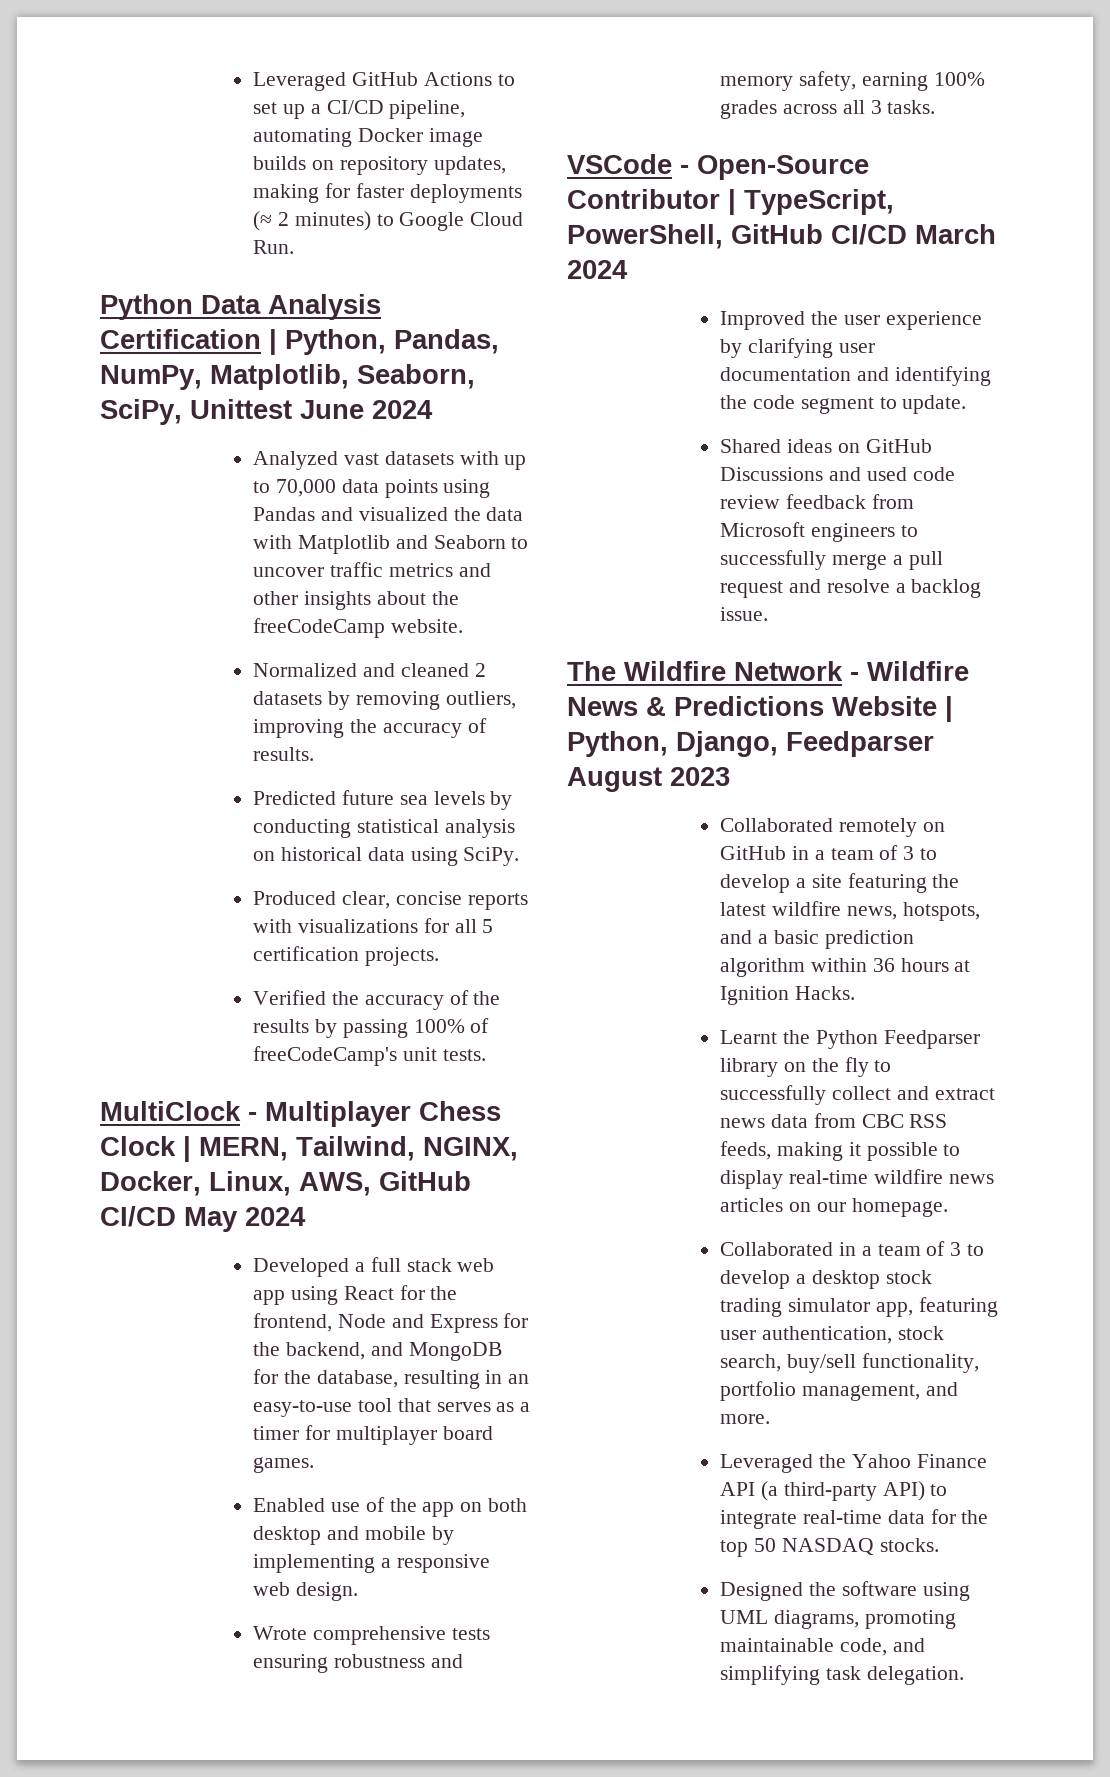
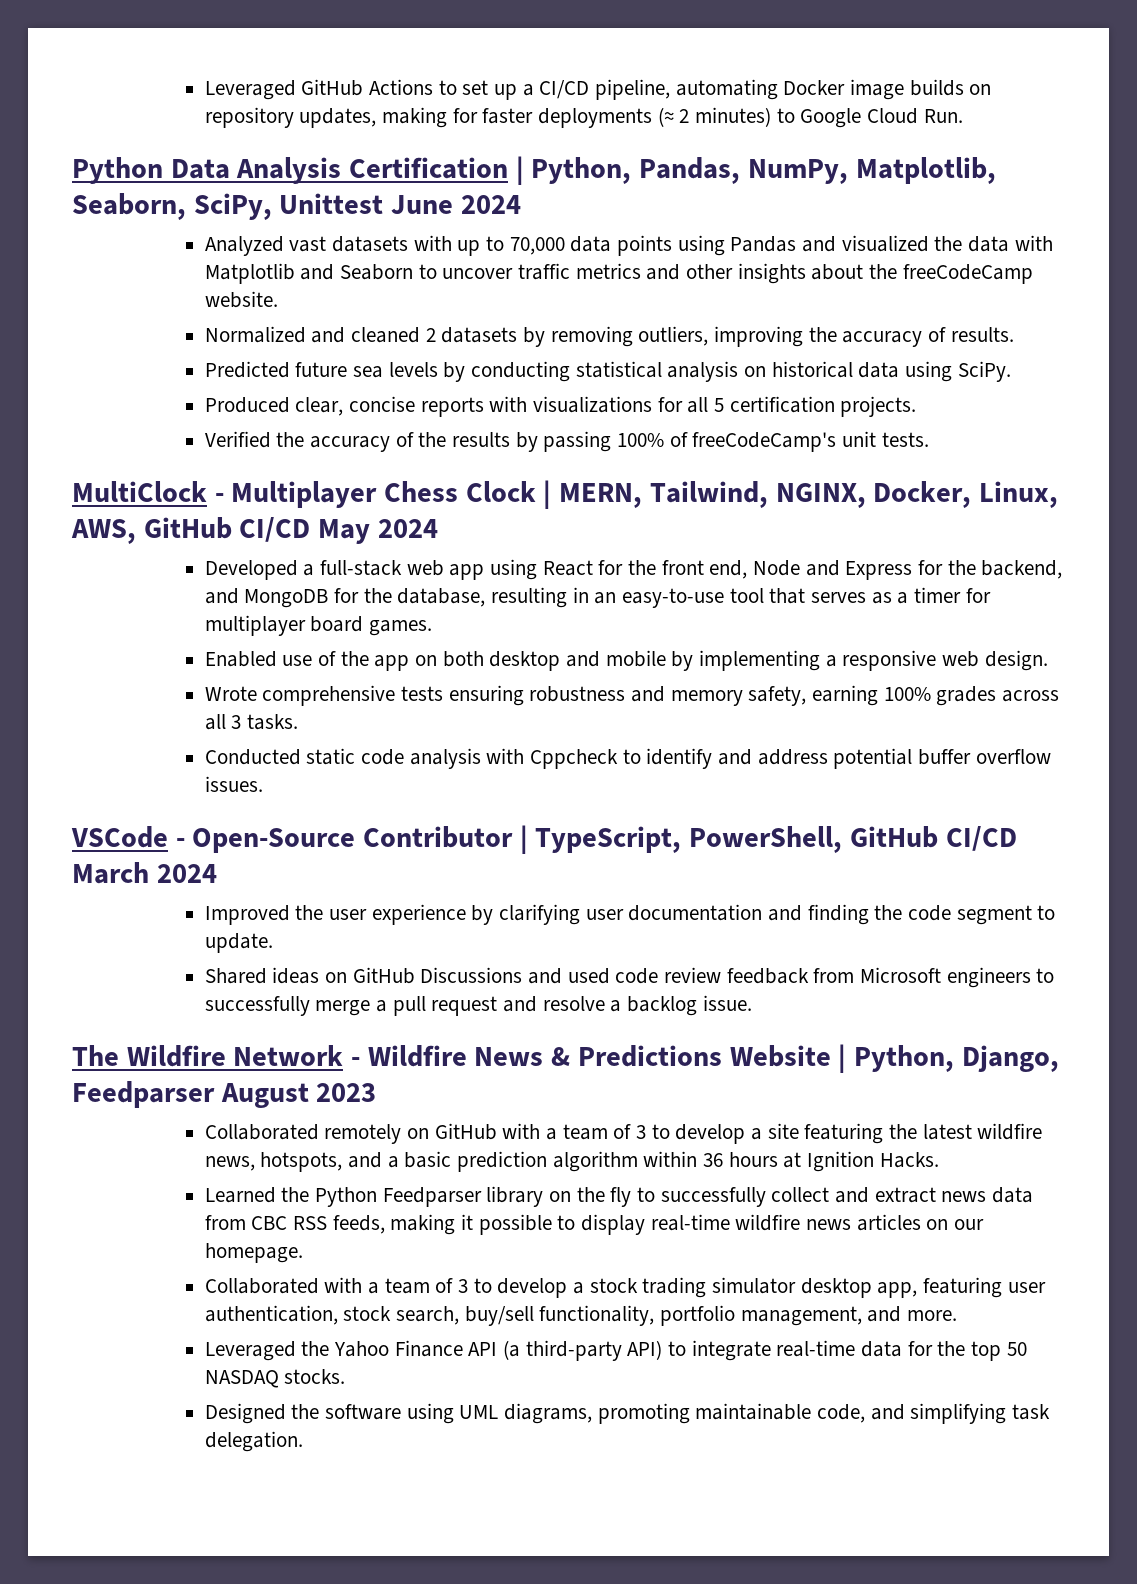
- Developed a full stack web app using React for the frontend, Node and Express for the backend, and MongoDB for the database, resulting in an easy-to-use tool that serves as a timer for multiplayer board games.
+ Developed a full-stack web app using React for the front end, Node and Express for the backend, and MongoDB for the database, resulting in an easy-to-use tool that serves as a timer for multiplayer board games.
+ Conducted static code analysis with Cppcheck to identify and address potential buffer overflow issues.
- Improved the user experience by clarifying user documentation and identifying the code segment to update.
+ Improved the user experience by clarifying user documentation and finding the code segment to update.
- Collaborated remotely on GitHub in a team of 3 to develop a site featuring the latest wildfire news, hotspots, and a basic prediction algorithm within 36 hours at Ignition Hacks.
+ Collaborated remotely on GitHub with a team of 3 to develop a site featuring the latest wildfire news, hotspots, and a basic prediction algorithm within 36 hours at Ignition Hacks.
- Learnt the Python Feedparser library on the fly to successfully collect and extract news data from CBC RSS feeds, making it possible to display real-time wildfire news articles on our homepage.
+ Learned the Python Feedparser library on the fly to successfully collect and extract news data from CBC RSS feeds, making it possible to display real-time wildfire news articles on our homepage.
- Collaborated in a team of 3 to develop a desktop stock trading simulator app, featuring user authentication, stock search, buy/sell functionality, portfolio management, and more.
+ Collaborated with a team of 3 to develop a stock trading simulator desktop app, featuring user authentication, stock search, buy/sell functionality, portfolio management, and more.

